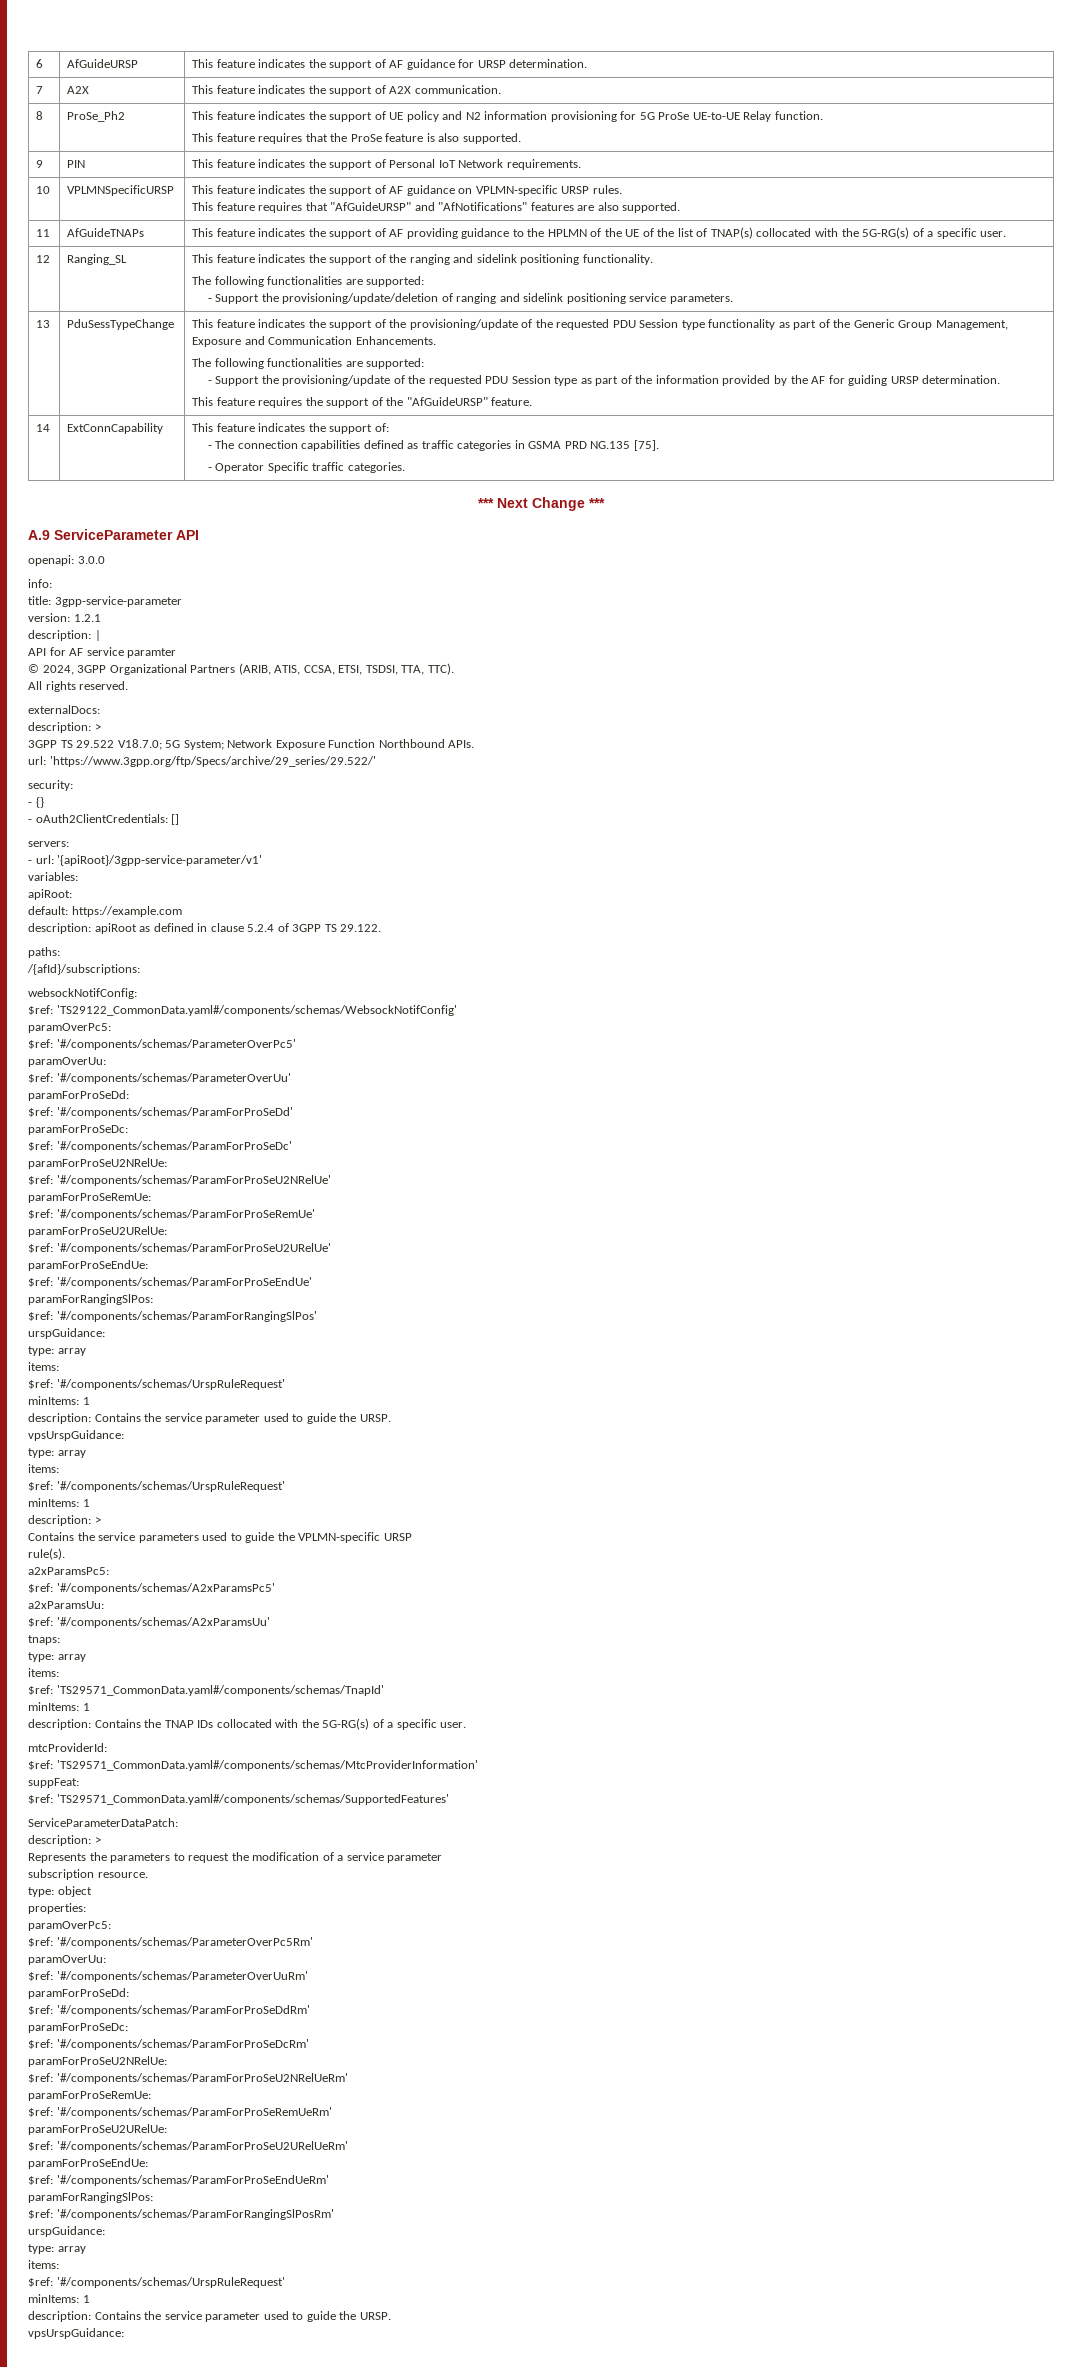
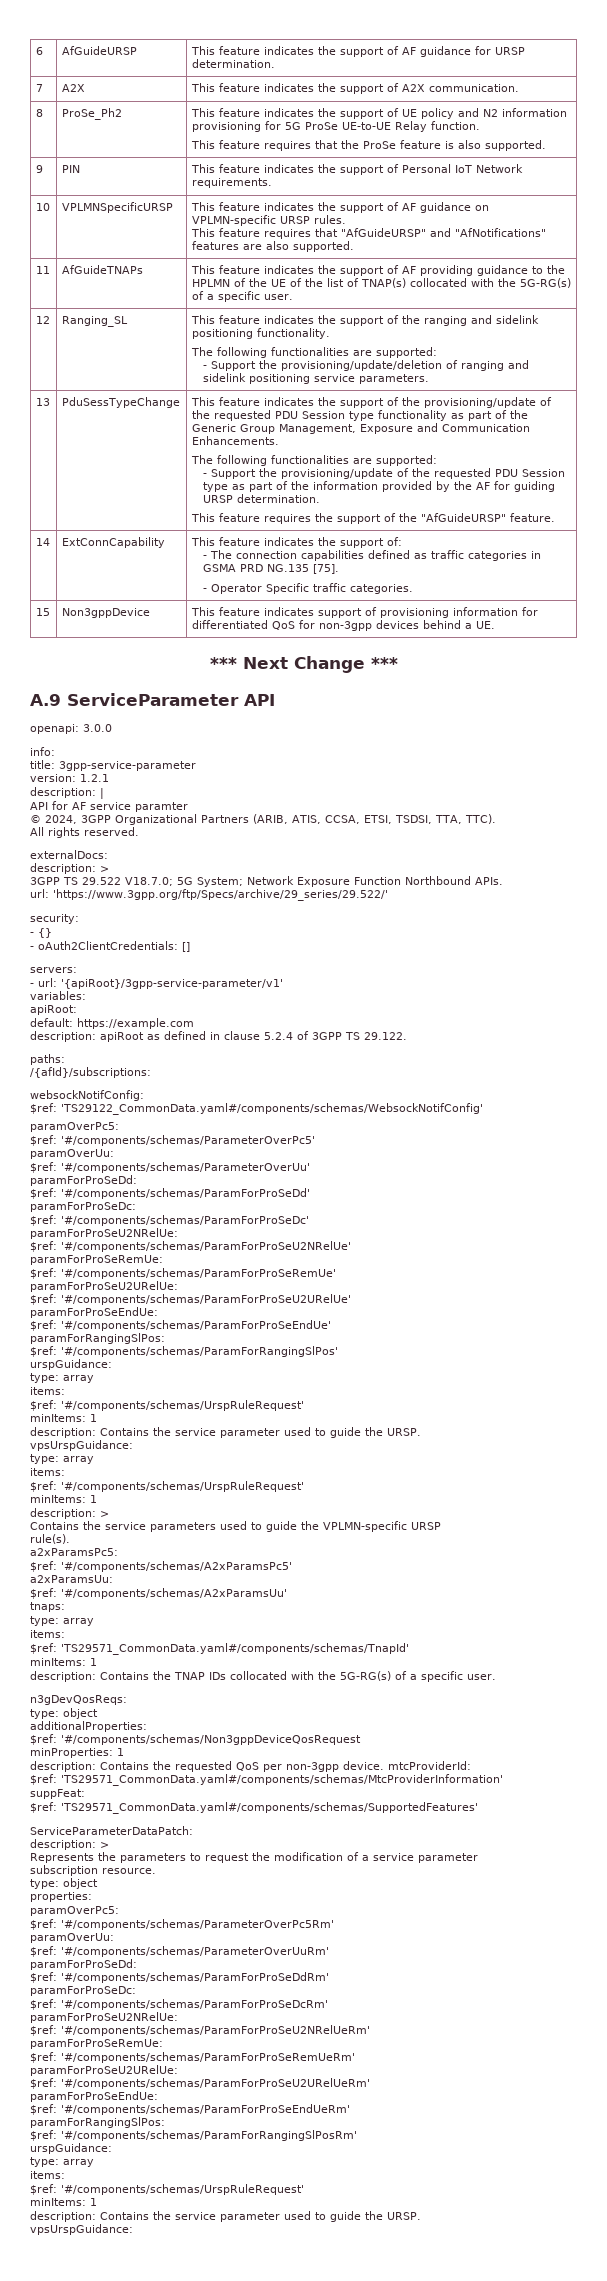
+ 15 | Non3gppDevice | This feature indicates support of provisioning information for differentiated QoS for non-3gpp devices behind a UE.
- mtcProviderId:
+ n3gDevQosReqs:
+ type: object
+ additionalProperties:
+ $ref: '#/components/schemas/Non3gppDeviceQosRequest
+ minProperties: 1
+ description: Contains the requested QoS per non-3gpp device. mtcProviderId:

